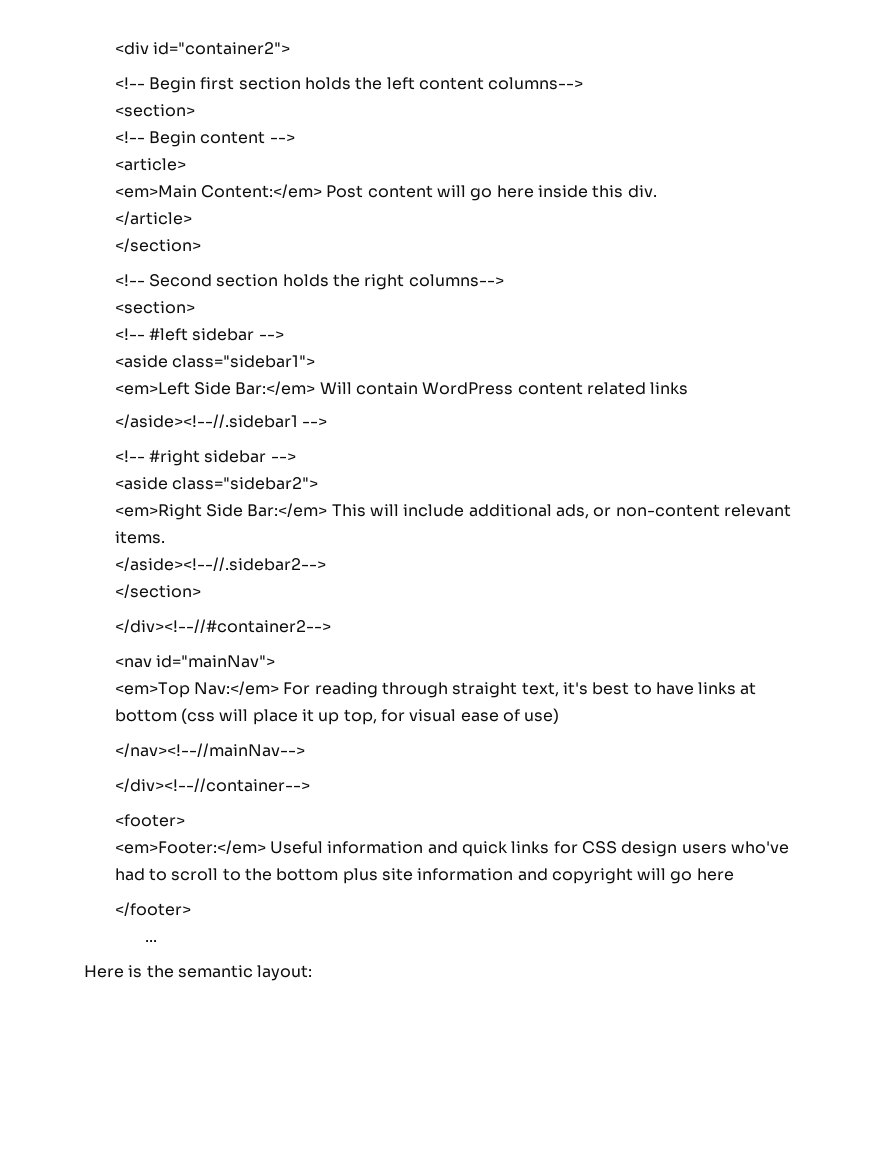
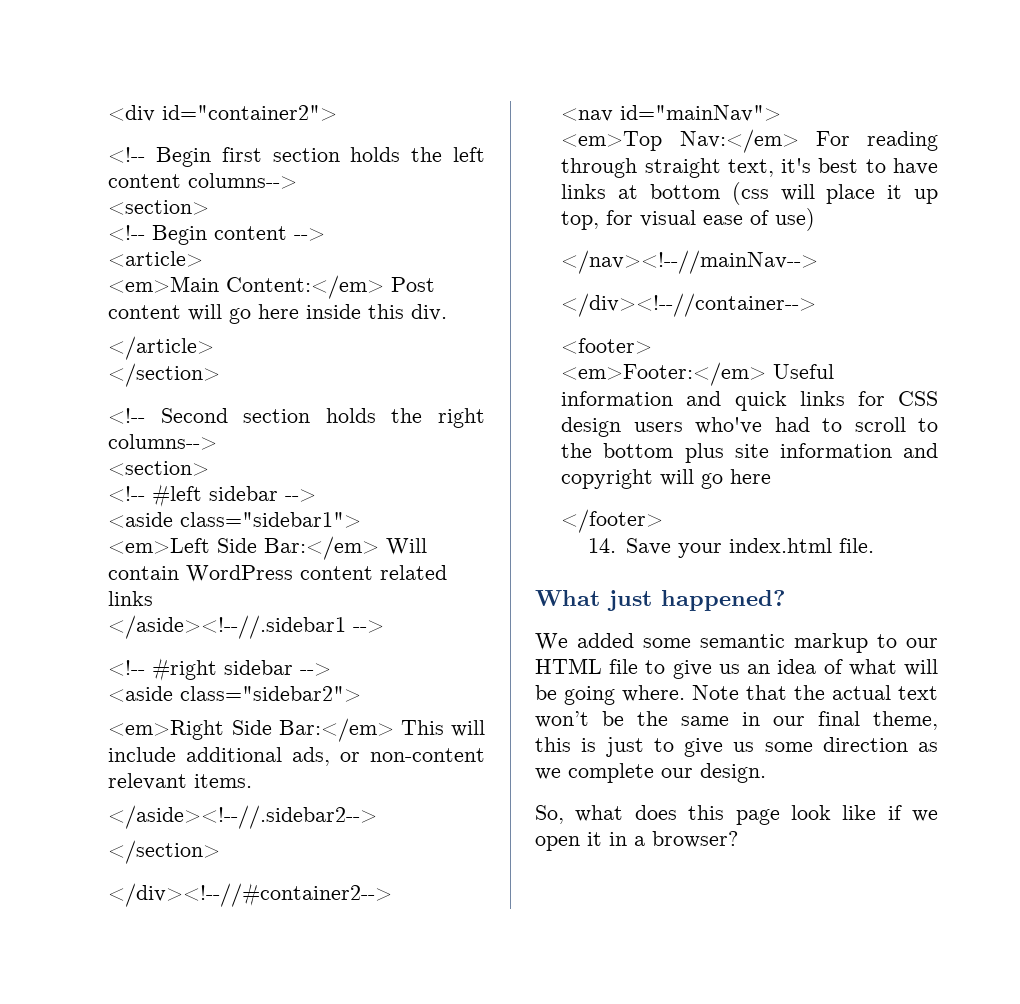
- ...
- Here is the semantic layout:
+ 14. Save your index.html file.
+ What just happened?
+ We added some semantic markup to our HTML file to give us an idea of what will be going where. Note that the actual text won’t be the same in our final theme, this is just to give us some direction as we complete our design.
+ So, what does this page look like if we open it in a browser?

